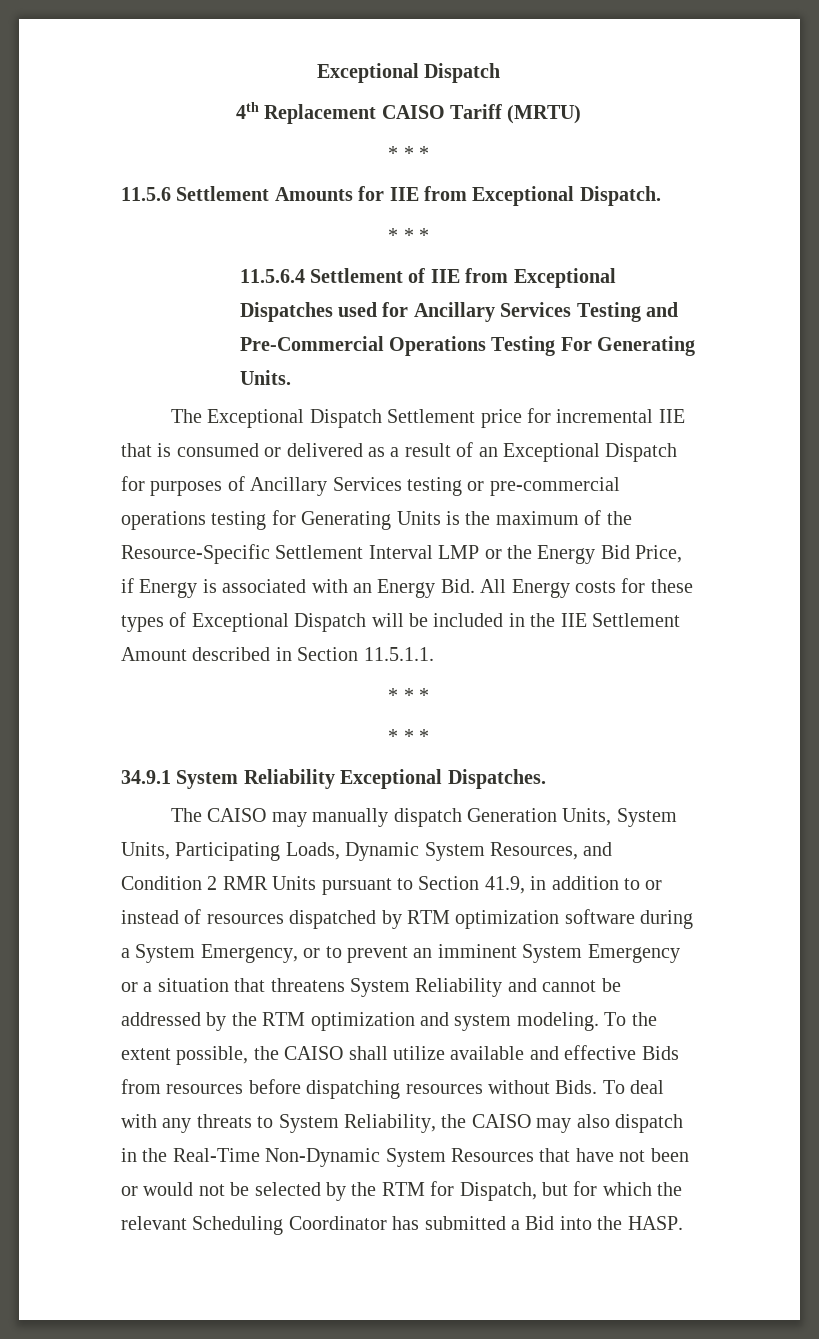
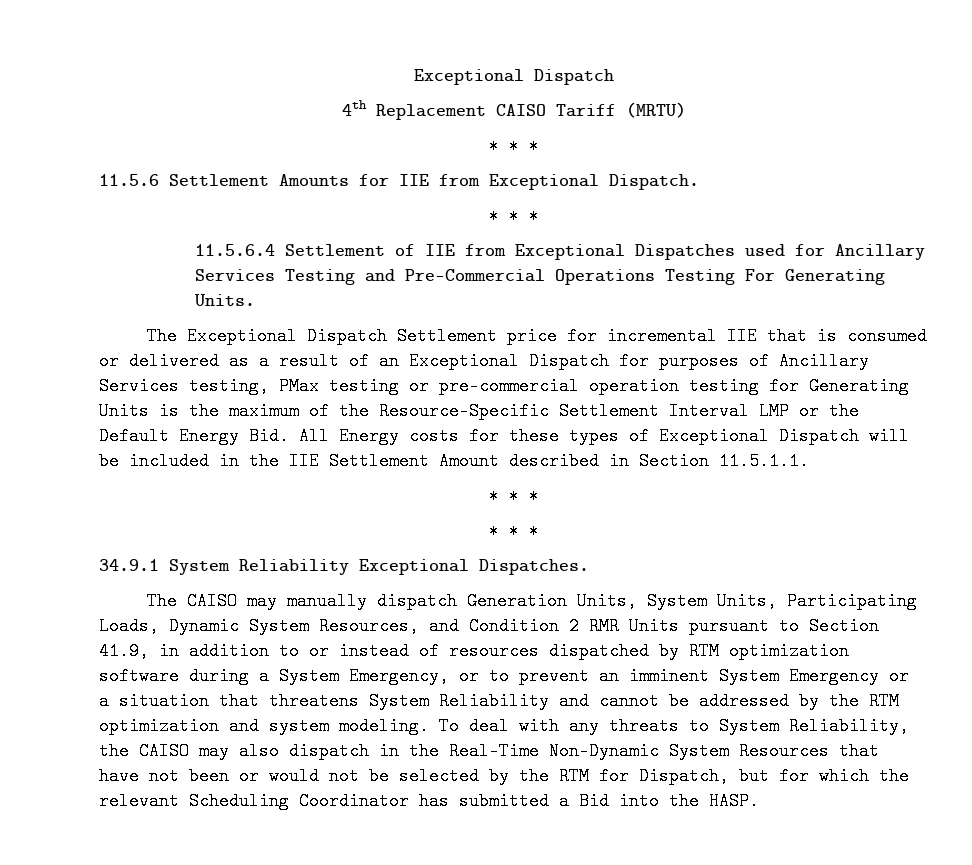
- The Exceptional Dispatch Settlement price for incremental IIE that is consumed or delivered as a result of an Exceptional Dispatch for purposes of Ancillary Services testing or pre-commercial operations testing for Generating Units is the maximum of the Resource-Specific Settlement Interval LMP or the Energy Bid Price, if Energy is associated with an Energy Bid. All Energy costs for these types of Exceptional Dispatch will be included in the IIE Settlement Amount described in Section 11.5.1.1.
+ The Exceptional Dispatch Settlement price for incremental IIE that is consumed or delivered as a result of an Exceptional Dispatch for purposes of Ancillary Services testing, PMax testing or pre-commercial operation testing for Generating Units is the maximum of the Resource-Specific Settlement Interval LMP or the Default Energy Bid. All Energy costs for these types of Exceptional Dispatch will be included in the IIE Settlement Amount described in Section 11.5.1.1.
- To the extent possible, the CAISO shall utilize available and effective Bids from resources before dispatching resources without Bids. To deal with any threats to System Reliability, the CAISO may also dispatch in the Real-Time Non-Dynamic System Resources that have not been or would not be selected by the RTM for Dispatch, but for which the relevant Scheduling Coordinator has submitted a Bid into the HASP.
+ To deal with any threats to System Reliability, the CAISO may also dispatch in the Real-Time Non-Dynamic System Resources that have not been or would not be selected by the RTM for Dispatch, but for which the relevant Scheduling Coordinator has submitted a Bid into the HASP.

